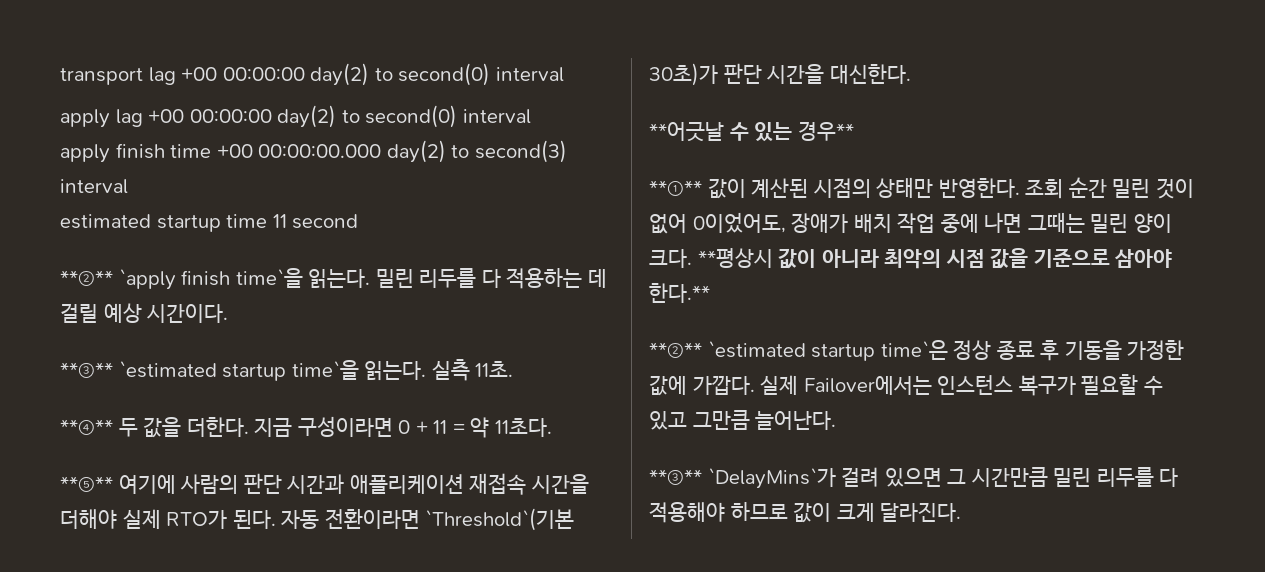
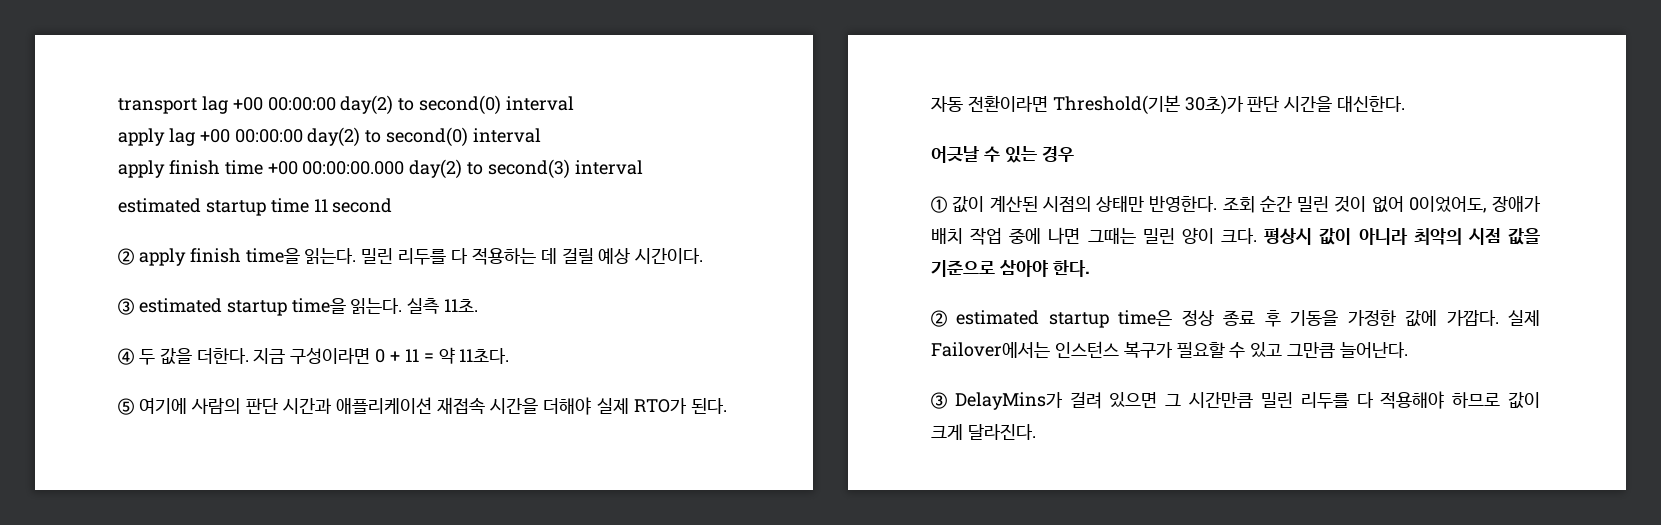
- **②** `apply finish time`을 읽는다.
+ ② apply finish time을 읽는다.
- **③** `estimated startup time`을 읽는다.
+ ③ estimated startup time을 읽는다.
- **④** 두 값을 더한다.
+ ④ 두 값을 더한다.
- **⑤** 여기에 사람의 판단 시간과 애플리케이션 재접속 시간을 더해야 실제 RTO가 된다.
+ ⑤ 여기에 사람의 판단 시간과 애플리케이션 재접속 시간을 더해야 실제 RTO가 된다.
- 자동 전환이라면 `Threshold`(기본 30초)가 판단 시간을 대신한다.
+ 자동 전환이라면 Threshold(기본 30초)가 판단 시간을 대신한다.
- **어긋날 수 있는 경우**
- **①** 값이 계산된 시점의 상태만 반영한다.
+ 어긋날 수 있는 경우
+ ① 값이 계산된 시점의 상태만 반영한다.
- **평상시 값이 아니라 최악의 시점 값을 기준으로 삼아야 한다.**
- **②** `estimated startup time`은 정상 종료 후 기동을 가정한 값에 가깝다.
+ 평상시 값이 아니라 최악의 시점 값을 기준으로 삼아야 한다.
+ ② estimated startup time은 정상 종료 후 기동을 가정한 값에 가깝다.
- **③** `DelayMins`가 걸려 있으면 그 시간만큼 밀린 리두를 다 적용해야 하므로 값이 크게 달라진다.
+ ③ DelayMins가 걸려 있으면 그 시간만큼 밀린 리두를 다 적용해야 하므로 값이 크게 달라진다.

